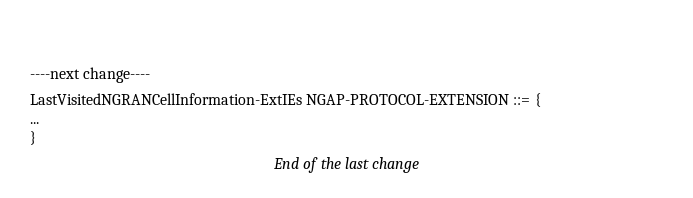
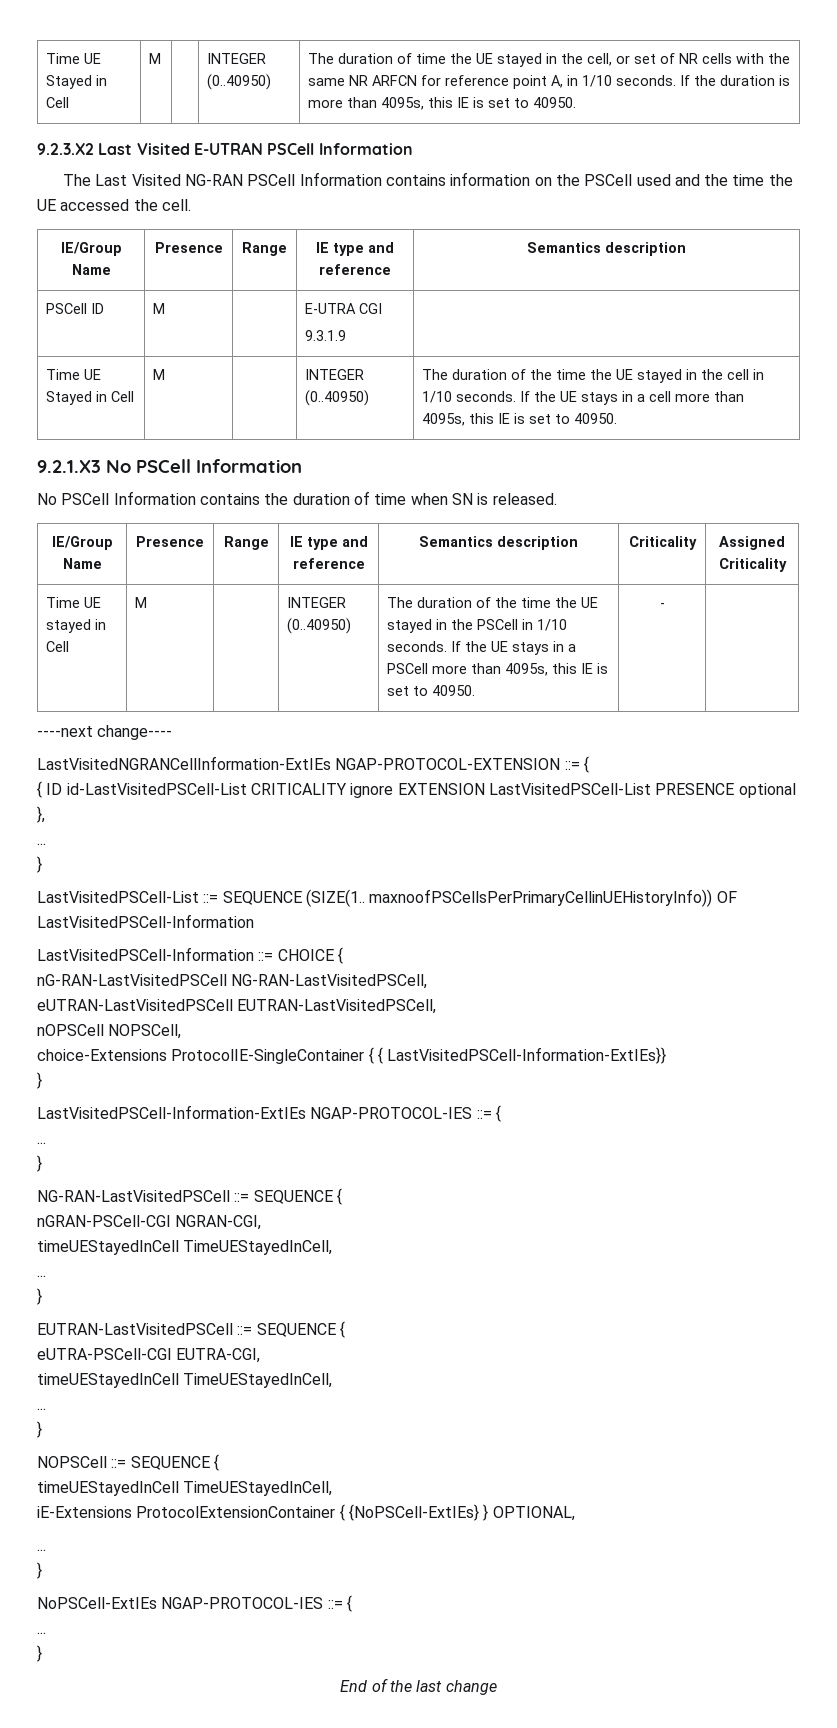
+ Time UE Stayed in Cell | M | | INTEGER (0..40950) | The duration of time the UE stayed in the cell, or set of NR cells with the same NR ARFCN for reference point A, in 1/10 seconds. If the duration is more than 4095s, this IE is set to 40950.
+ 9.2.3.X2 Last Visited E-UTRAN PSCell Information
+ The Last Visited NG-RAN PSCell Information contains information on the PSCell used and the time the UE accessed the cell.
+ IE/Group Name | Presence | Range | IE type and reference | Semantics description
+ PSCell ID | M | | E-UTRA CGI
+ 9.3.1.9 |
+ Time UE Stayed in Cell | M | | INTEGER (0..40950) | The duration of the time the UE stayed in the cell in 1/10 seconds. If the UE stays in a cell more than 4095s, this IE is set to 40950.
+ 9.2.1.X3 No PSCell Information
+ No PSCell Information contains the duration of time when SN is released.
+ IE/Group Name | Presence | Range | IE type and reference | Semantics description | Criticality | Assigned Criticality
+ Time UE stayed in Cell | M | | INTEGER (0..40950) | The duration of the time the UE stayed in the PSCell in 1/10 seconds. If the UE stays in a PSCell more than 4095s, this IE is set to 40950. | - |
+ { ID id-LastVisitedPSCell-List CRITICALITY ignore EXTENSION LastVisitedPSCell-List PRESENCE optional },
+ ...
+ }
+ LastVisitedPSCell-List ::= SEQUENCE (SIZE(1.. maxnoofPSCellsPerPrimaryCellinUEHistoryInfo)) OF LastVisitedPSCell-Information
+ LastVisitedPSCell-Information ::= CHOICE {
+ nG-RAN-LastVisitedPSCell NG-RAN-LastVisitedPSCell,
+ eUTRAN-LastVisitedPSCell EUTRAN-LastVisitedPSCell,
+ nOPSCell NOPSCell,
+ choice-Extensions ProtocolIE-SingleContainer { { LastVisitedPSCell-Information-ExtIEs}}
+ }
+ LastVisitedPSCell-Information-ExtIEs NGAP-PROTOCOL-IES ::= {
+ ...
+ }
+ NG-RAN-LastVisitedPSCell ::= SEQUENCE {
+ nGRAN-PSCell-CGI NGRAN-CGI,
+ timeUEStayedInCell TimeUEStayedInCell,
+ ...
+ }
+ EUTRAN-LastVisitedPSCell ::= SEQUENCE {
+ eUTRA-PSCell-CGI EUTRA-CGI,
+ timeUEStayedInCell TimeUEStayedInCell,
+ ...
+ }
+ NOPSCell ::= SEQUENCE {
+ timeUEStayedInCell TimeUEStayedInCell,
+ iE-Extensions ProtocolExtensionContainer { {NoPSCell-ExtIEs} } OPTIONAL,
+ ...
+ }
+ NoPSCell-ExtIEs NGAP-PROTOCOL-IES ::= {

